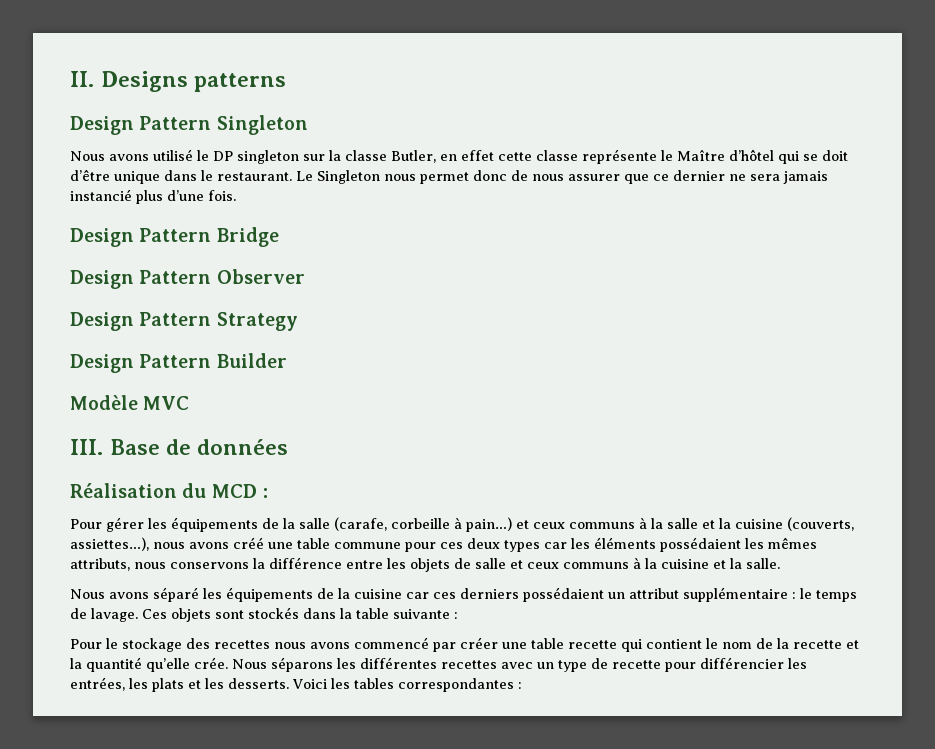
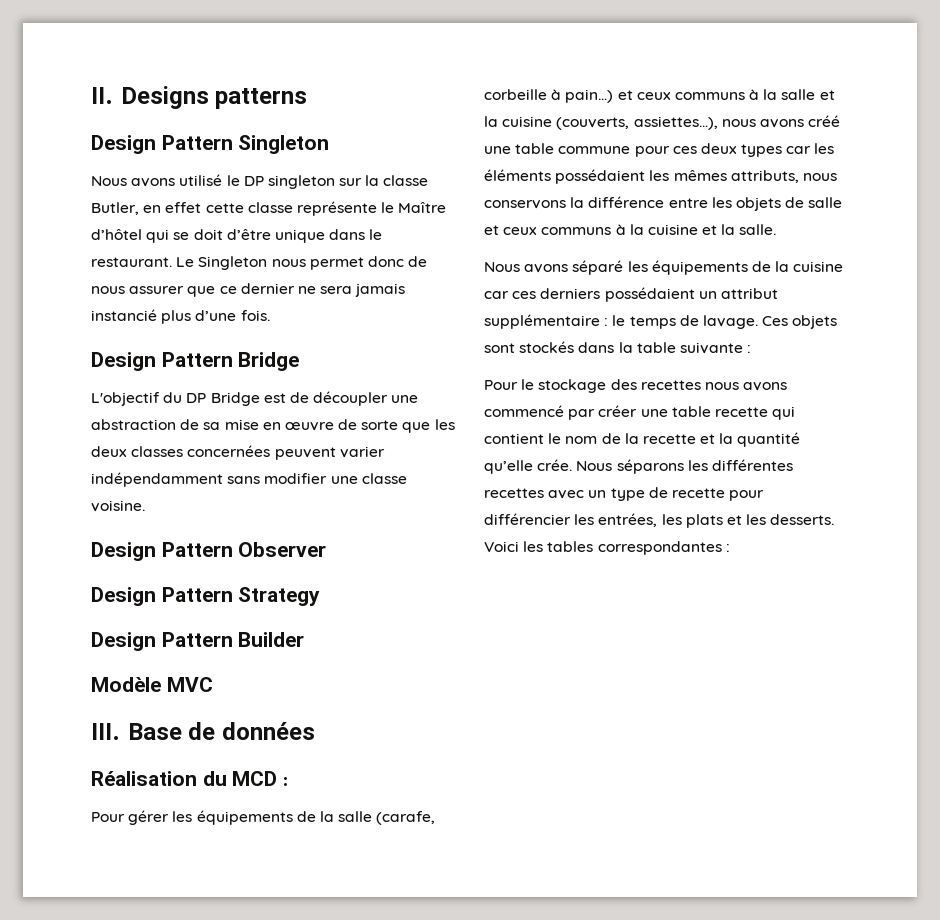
+ L'objectif du DP Bridge est de découpler une abstraction de sa mise en œuvre de sorte que les deux classes concernées peuvent varier indépendamment sans modifier une classe voisine.

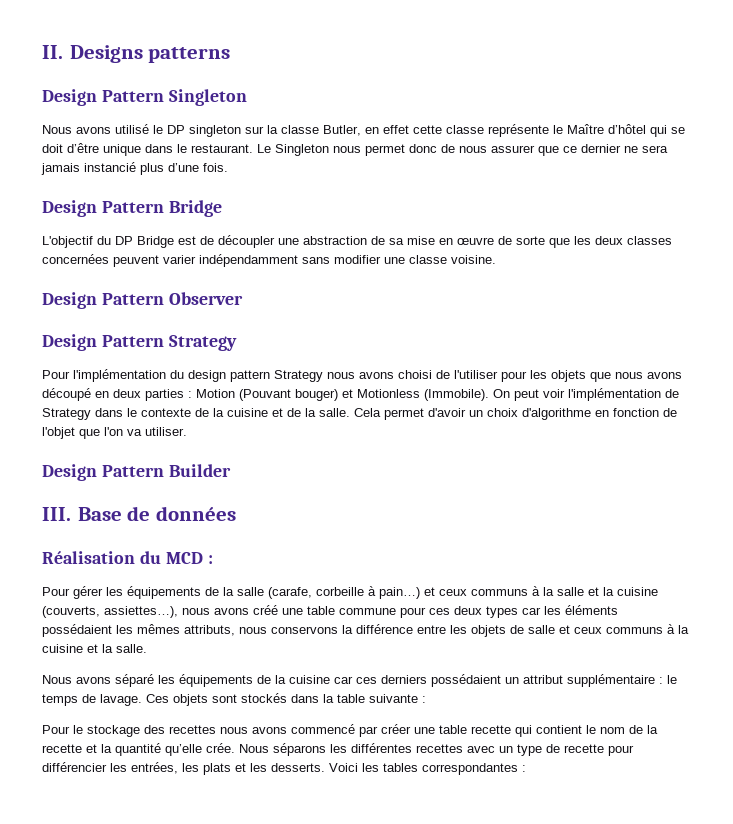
+ Pour l'implémentation du design pattern Strategy nous avons choisi de l'utiliser pour les objets que nous avons découpé en deux parties : Motion (Pouvant bouger) et Motionless (Immobile). On peut voir l'implémentation de Strategy dans le contexte de la cuisine et de la salle. Cela permet d'avoir un choix d'algorithme en fonction de l'objet que l'on va utiliser.
- Modèle MVC

